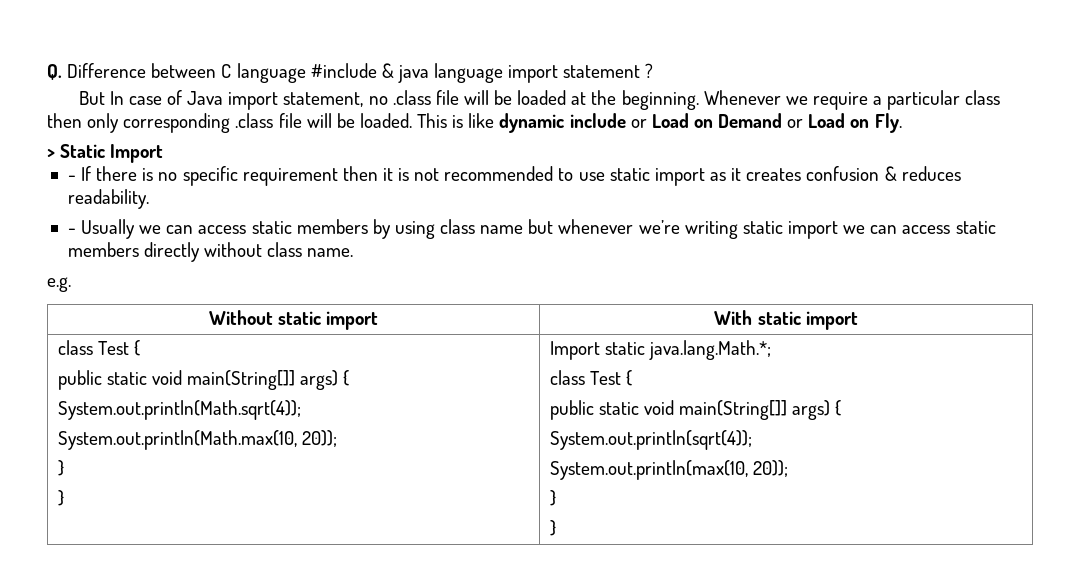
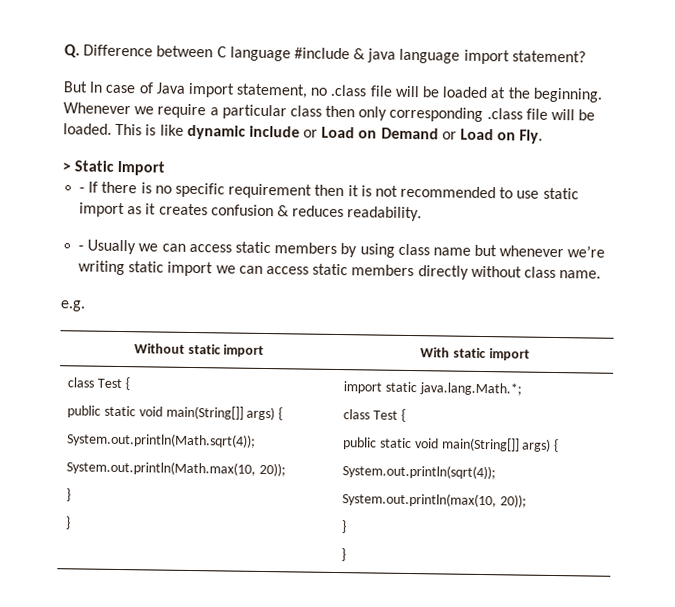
- Q. Difference between C language #include & java language import statement ?
+ Q. Difference between C language #include & java language import statement?
  Without static import | With static import
  class Test {
  public static void main(String[]] args) {
  System.out.println(Math.sqrt(4));
  System.out.println(Math.max(10, 20));
  }
- } | Import static java.lang.Math.*;
+ } | import static java.lang.Math.*;

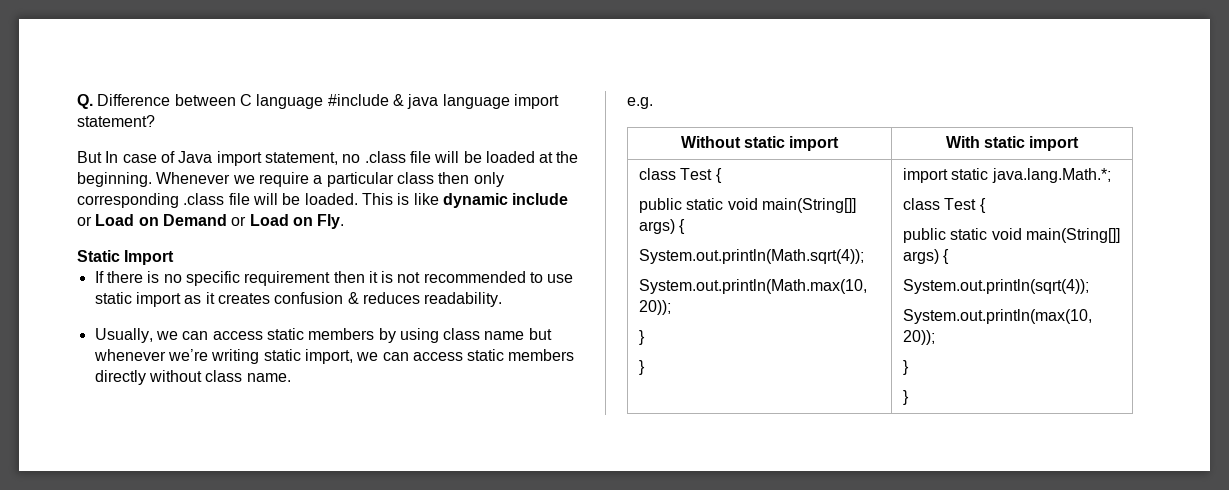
- > Static Import
+ Static Import
- - If there is no specific requirement then it is not recommended to use static import as it creates confusion & reduces readability.
+ If there is no specific requirement then it is not recommended to use static import as it creates confusion & reduces readability.
- - Usually we can access static members by using class name but whenever we’re writing static import we can access static members directly without class name.
+ Usually, we can access static members by using class name but whenever we’re writing static import, we can access static members directly without class name.

